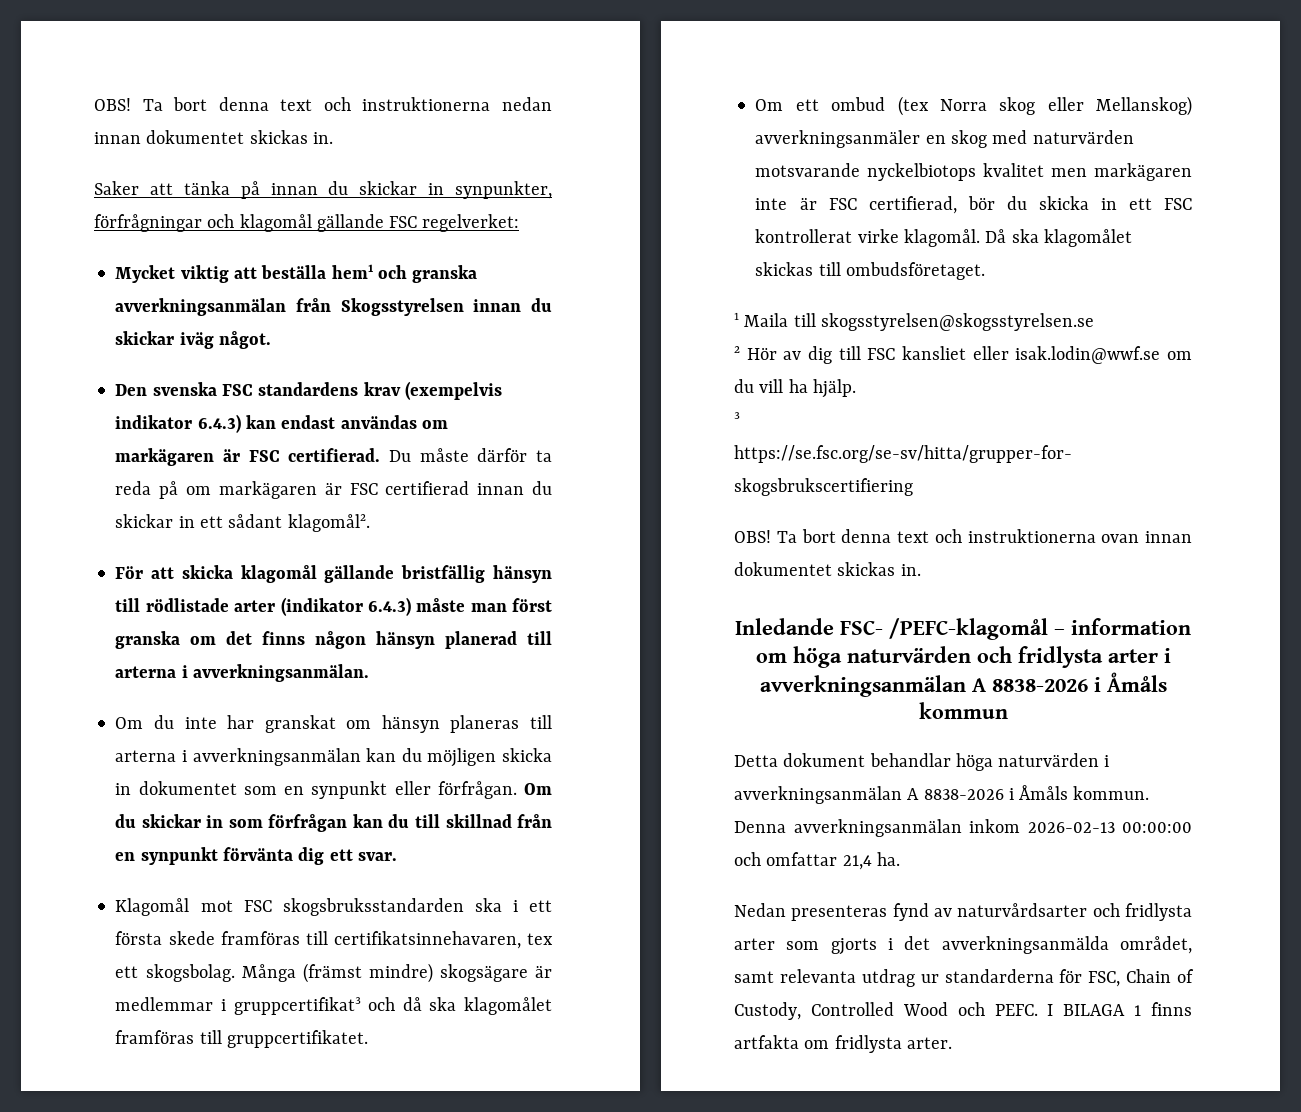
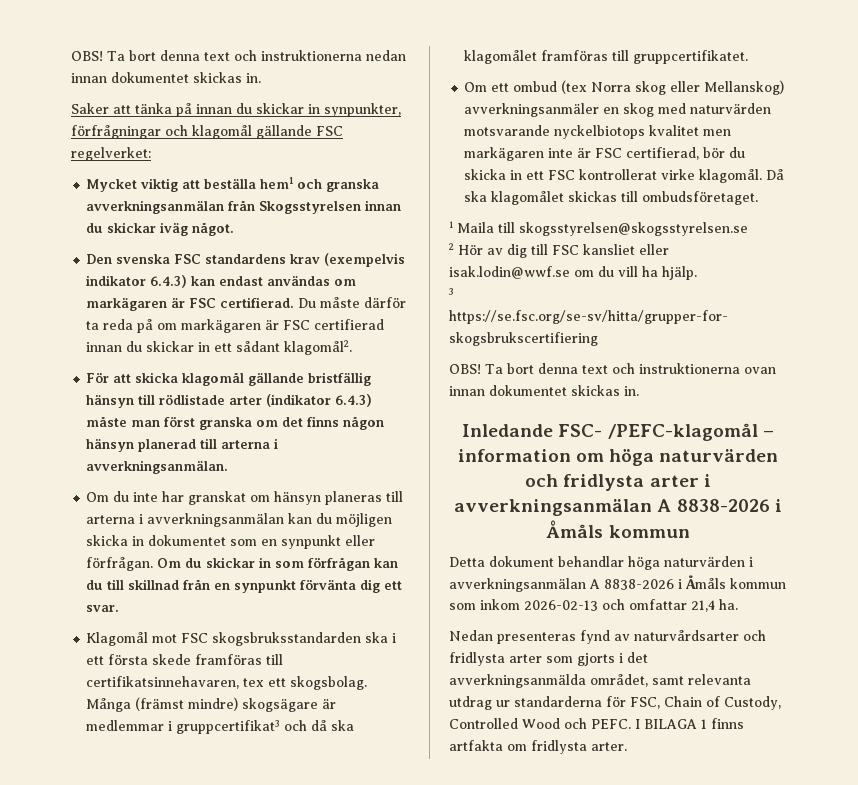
- Detta dokument behandlar höga naturvärden i avverkningsanmälan A 8838-2026 i Åmåls kommun. Denna avverkningsanmälan inkom 2026-02-13 00:00:00 och omfattar 21,4 ha.
+ Detta dokument behandlar höga naturvärden i avverkningsanmälan A 8838-2026 i Åmåls kommun som inkom 2026-02-13 och omfattar 21,4 ha.

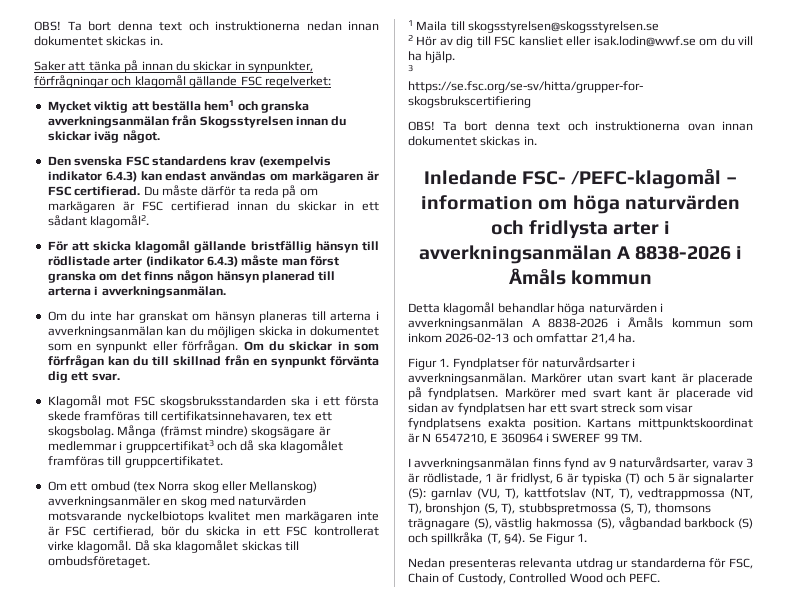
- Detta dokument behandlar höga naturvärden i avverkningsanmälan A 8838-2026 i Åmåls kommun som inkom 2026-02-13 och omfattar 21,4 ha.
+ Detta klagomål behandlar höga naturvärden i avverkningsanmälan A 8838-2026 i Åmåls kommun som inkom 2026-02-13 och omfattar 21,4 ha.
- Nedan presenteras fynd av naturvårdsarter och fridlysta arter som gjorts i det avverkningsanmälda området, samt relevanta utdrag ur standarderna för FSC, Chain of Custody, Controlled Wood och PEFC. I BILAGA 1 finns artfakta om fridlysta arter.
+ Figur 1. Fyndplatser för naturvårdsarter i avverkningsanmälan. Markörer utan svart kant är placerade på fyndplatsen. Markörer med svart kant är placerade vid sidan av fyndplatsen har ett svart streck som visar fyndplatsens exakta position. Kartans mittpunktskoordinat är N 6547210, E 360964 i SWEREF 99 TM.
+ I avverkningsanmälan finns fynd av 9 naturvårdsarter, varav 3 är rödlistade, 1 är fridlyst, 6 är typiska (T) och 5 är signalarter (S): garnlav (VU, T), kattfotslav (NT, T), vedtrappmossa (NT, T), bronshjon (S, T), stubbspretmossa (S, T), thomsons trägnagare (S), västlig hakmossa (S), vågbandad barkbock (S) och spillkråka (T, §4). Se Figur 1.
+ Nedan presenteras relevanta utdrag ur standarderna för FSC, Chain of Custody, Controlled Wood och PEFC.

